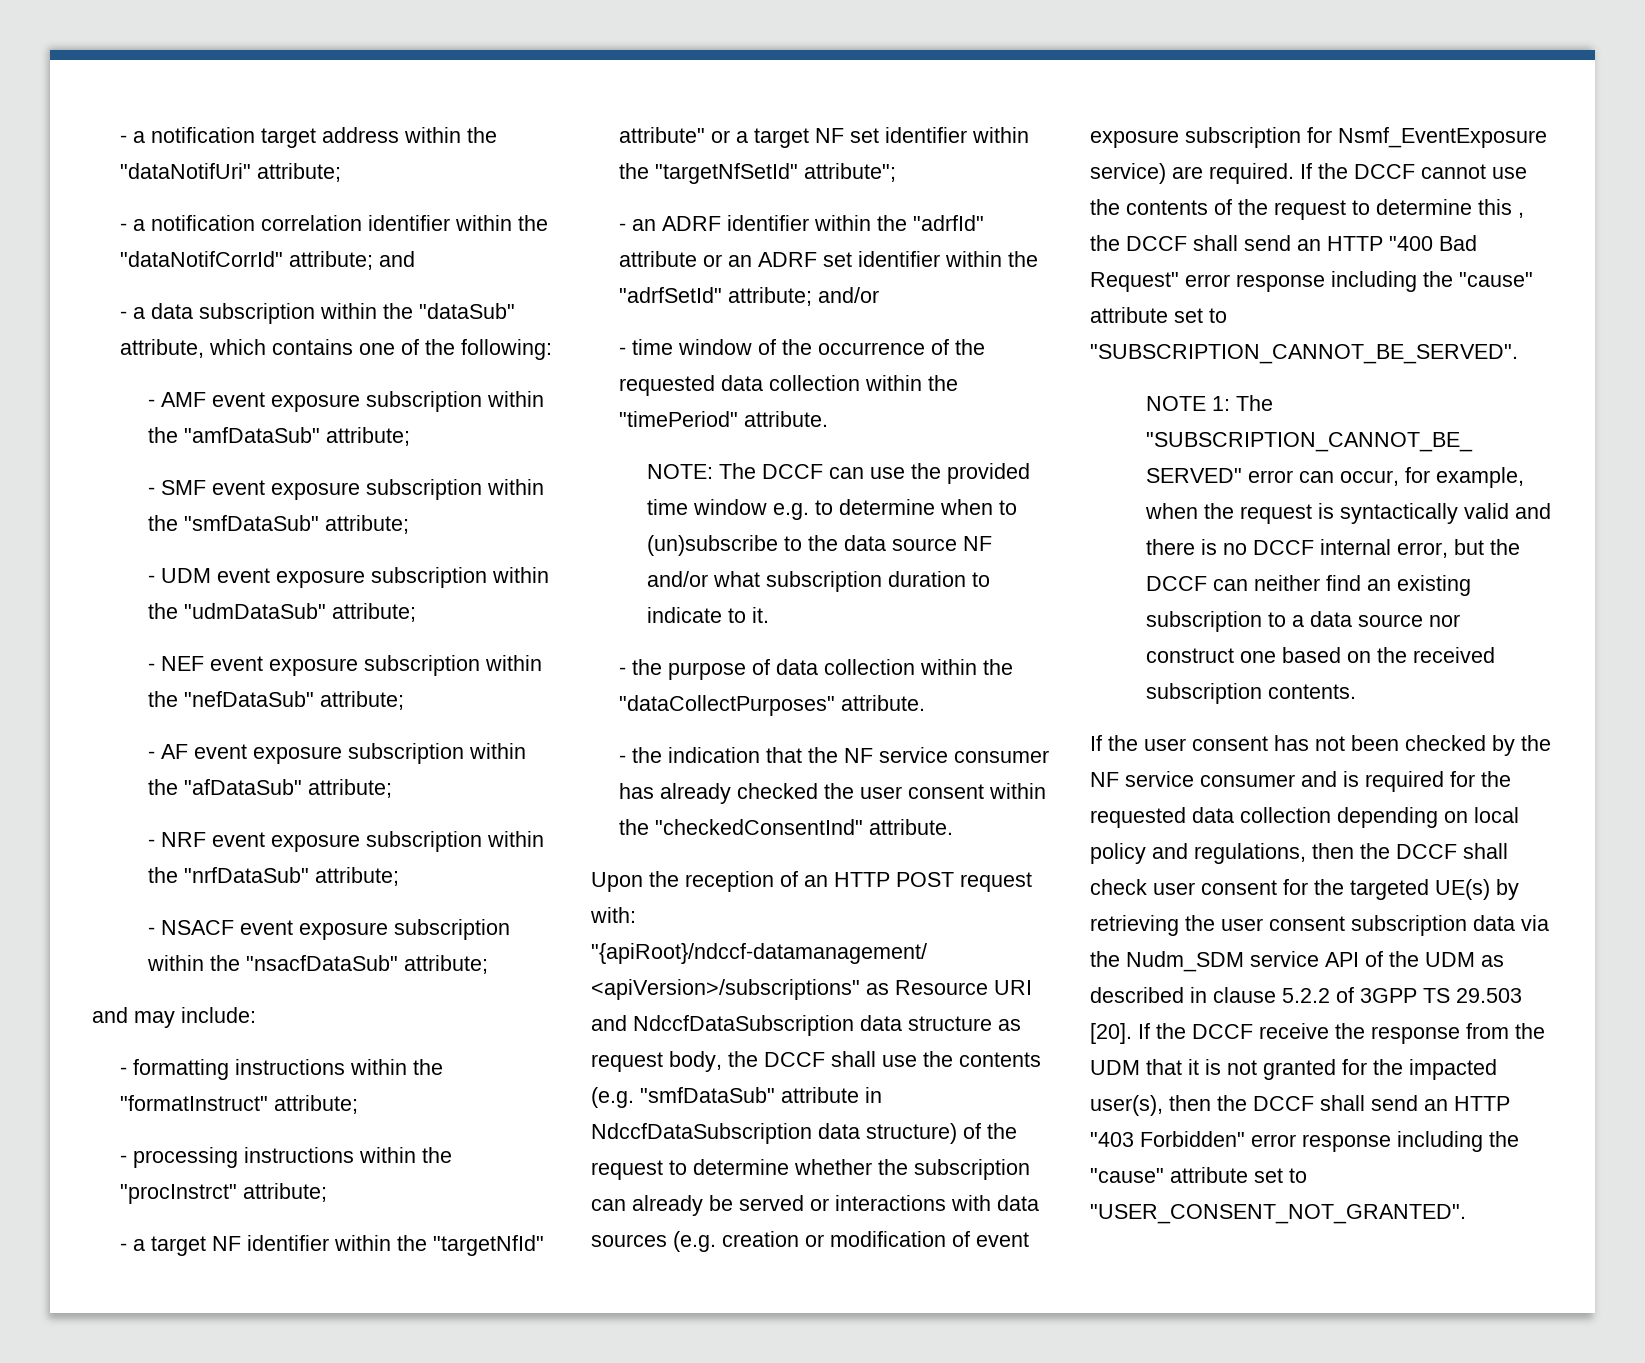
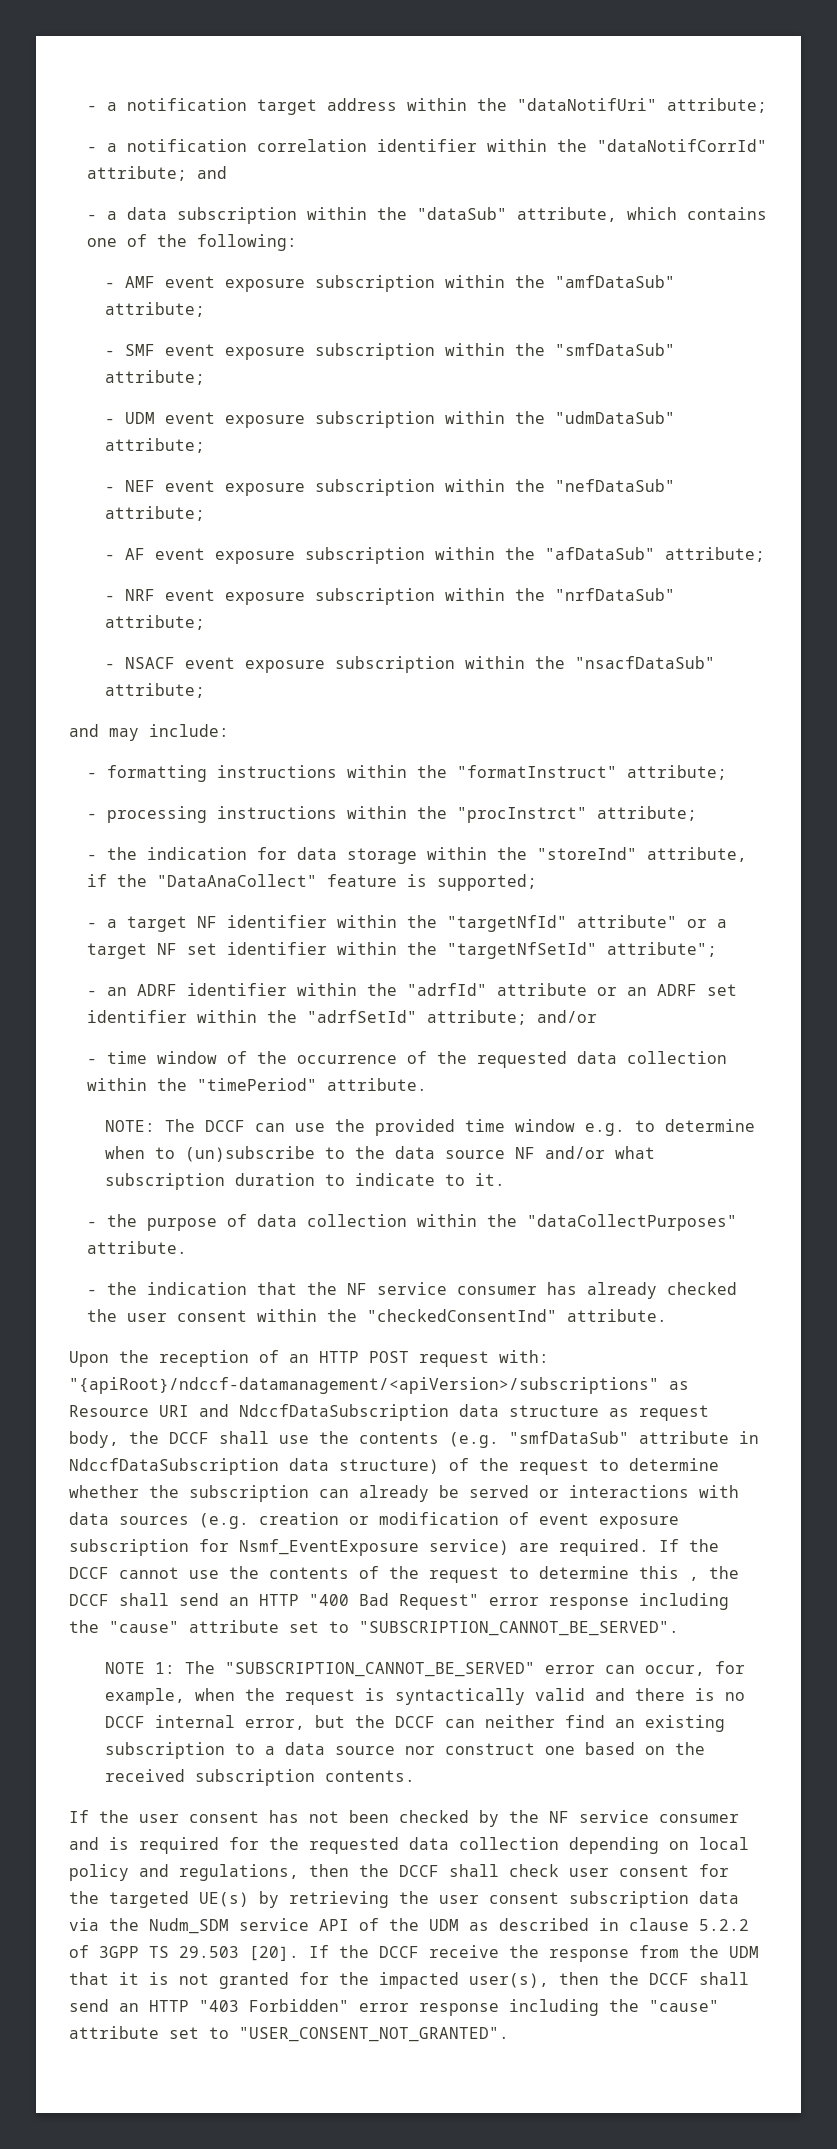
+ - the indication for data storage within the "storeInd" attribute, if the "DataAnaCollect" feature is supported;

